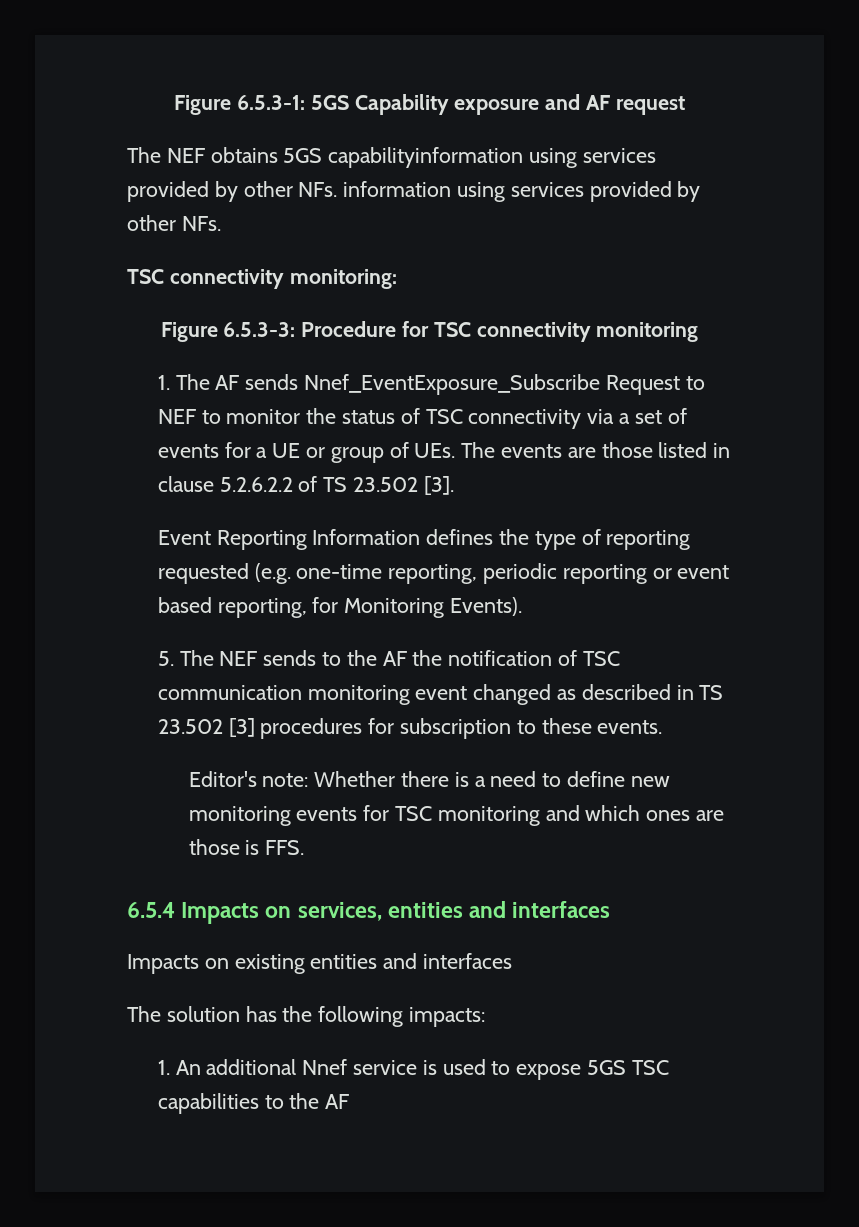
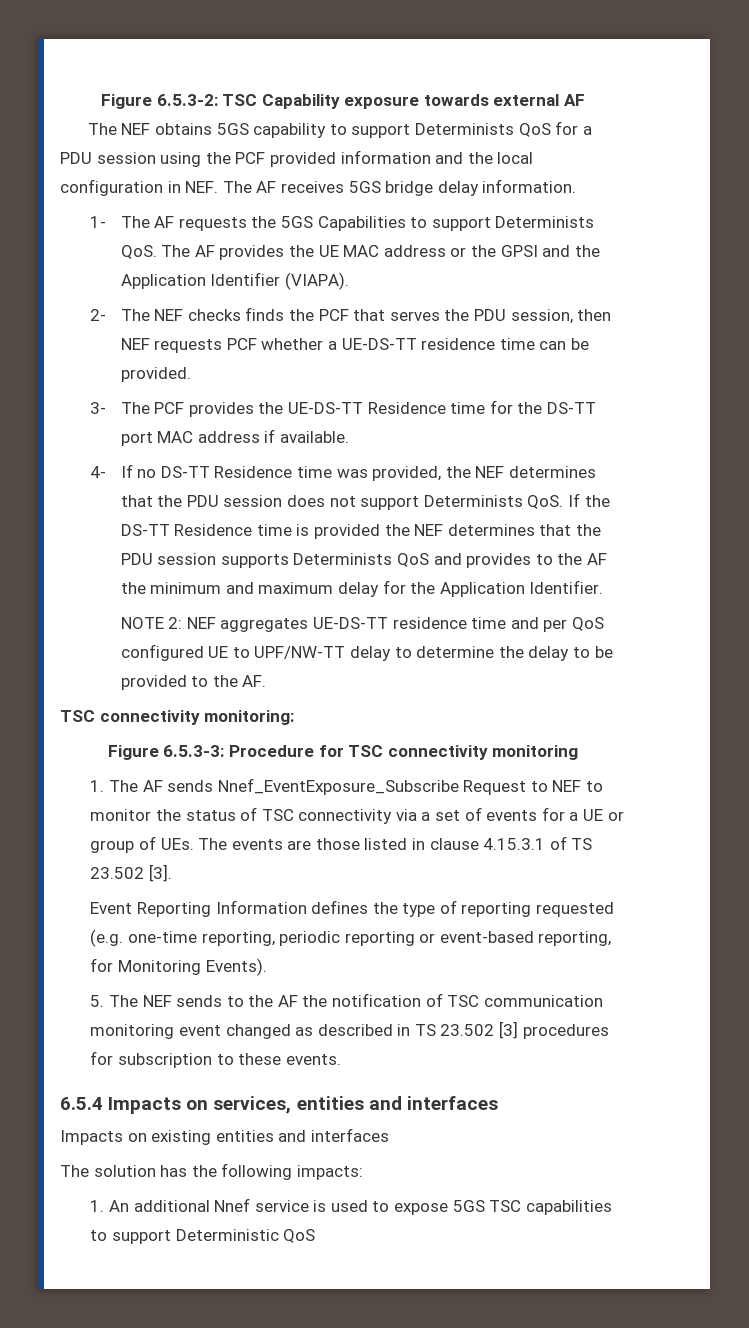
- Figure 6.5.3-1: 5GS Capability exposure and AF request
+ Figure 6.5.3-2: TSC Capability exposure towards external AF
- The NEF obtains 5GS capabilityinformation using services provided by other NFs. information using services provided by other NFs.
+ The NEF obtains 5GS capability to support Determinists QoS for a PDU session using the PCF provided information and the local configuration in NEF. The AF receives 5GS bridge delay information.
+ 1- The AF requests the 5GS Capabilities to support Determinists QoS. The AF provides the UE MAC address or the GPSI and the Application Identifier (VIAPA).
+ 2- The NEF checks finds the PCF that serves the PDU session, then NEF requests PCF whether a UE-DS-TT residence time can be provided.
+ 3- The PCF provides the UE-DS-TT Residence time for the DS-TT port MAC address if available.
+ 4- If no DS-TT Residence time was provided, the NEF determines that the PDU session does not support Determinists QoS. If the DS-TT Residence time is provided the NEF determines that the PDU session supports Determinists QoS and provides to the AF the minimum and maximum delay for the Application Identifier.
+ NOTE 2: NEF aggregates UE-DS-TT residence time and per QoS configured UE to UPF/NW-TT delay to determine the delay to be provided to the AF.
- 1. The AF sends Nnef_EventExposure_Subscribe Request to NEF to monitor the status of TSC connectivity via a set of events for a UE or group of UEs. The events are those listed in clause 5.2.6.2.2 of TS 23.502 [3].
+ 1. The AF sends Nnef_EventExposure_Subscribe Request to NEF to monitor the status of TSC connectivity via a set of events for a UE or group of UEs. The events are those listed in clause 4.15.3.1 of TS 23.502 [3].
- Event Reporting Information defines the type of reporting requested (e.g. one-time reporting, periodic reporting or event based reporting, for Monitoring Events).
+ Event Reporting Information defines the type of reporting requested (e.g. one-time reporting, periodic reporting or event-based reporting, for Monitoring Events).
- Editor's note: Whether there is a need to define new monitoring events for TSC monitoring and which ones are those is FFS.
- 1. An additional Nnef service is used to expose 5GS TSC capabilities to the AF
+ 1. An additional Nnef service is used to expose 5GS TSC capabilities to support Deterministic QoS

